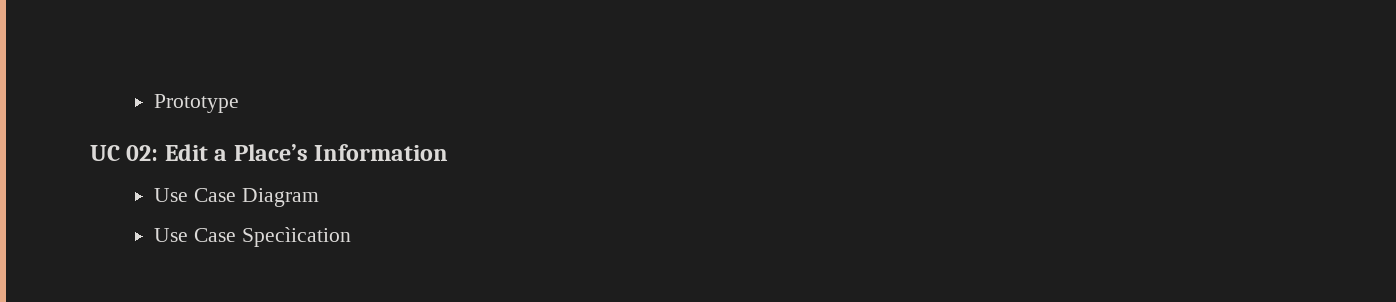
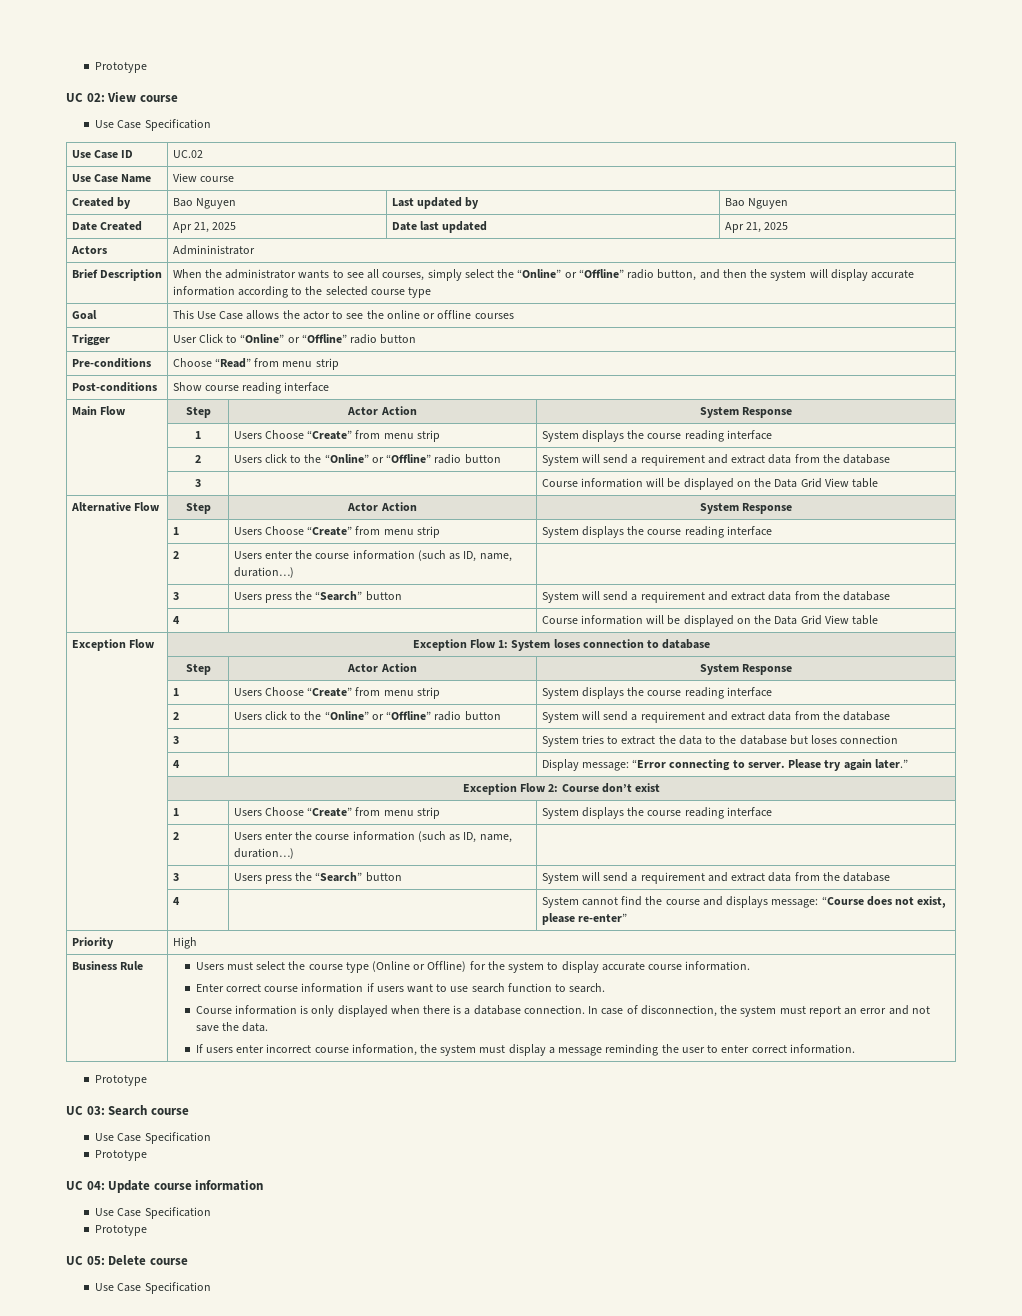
- UC 02: Edit a Place’s Information
- Use Case Diagram
- Use Case Specìication
+ UC 02: View course
+ Use Case Specification
+ Use Case ID | UC.02
+ Use Case Name | View course
+ Created by | Bao Nguyen | Last updated by | Bao Nguyen
+ Date Created | Apr 21, 2025 | Date last updated | Apr 21, 2025
+ Actors | Admininistrator
+ Brief Description | When the administrator wants to see all courses, simply select the “Online” or “Offline” radio button, and then the system will display accurate information according to the selected course type
+ Goal | This Use Case allows the actor to see the online or offline courses
+ Trigger | User Click to “Online” or “Offline” radio button
+ Pre-conditions | Choose “Read” from menu strip
+ Post-conditions | Show course reading interface
+ Main Flow | Step | Actor Action | System Response
+ | 1 | Users Choose “Create” from menu strip | System displays the course reading interface
+ | 2 | Users click to the “Online” or “Offline” radio button | System will send a requirement and extract data from the database
+ | 3 | | Course information will be displayed on the Data Grid View table
+ Alternative Flow | Step | Actor Action | System Response
+ | 1 | Users Choose “Create” from menu strip | System displays the course reading interface
+ | 2 | Users enter the course information (such as ID, name, duration…) |
+ | 3 | Users press the “Search” button | System will send a requirement and extract data from the database
+ | 4 | | Course information will be displayed on the Data Grid View table
+ Exception Flow | Exception Flow 1: System loses connection to database
+ | Step | Actor Action | System Response
+ | 1 | Users Choose “Create” from menu strip | System displays the course reading interface
+ | 2 | Users click to the “Online” or “Offline” radio button | System will send a requirement and extract data from the database
+ | 3 | | System tries to extract the data to the database but loses connection
+ | 4 | | Display message: “Error connecting to server. Please try again later.”
+ | Exception Flow 2: Course don’t exist
+ | 1 | Users Choose “Create” from menu strip | System displays the course reading interface
+ | 2 | Users enter the course information (such as ID, name, duration…) |
+ | 3 | Users press the “Search” button | System will send a requirement and extract data from the database
+ | 4 | | System cannot find the course and displays message: “Course does not exist, please re-enter”
+ Priority | High
+ Business Rule | Users must select the course type (Online or Offline) for the system to display accurate course information.
+ Enter correct course information if users want to use search function to search.
+ Course information is only displayed when there is a database connection. In case of disconnection, the system must report an error and not save the data.
+ If users enter incorrect course information, the system must display a message reminding the user to enter correct information.
+ Prototype
+ UC 03: Search course
+ Use Case Specification
+ Prototype
+ UC 04: Update course information
+ Use Case Specification
+ Prototype
+ UC 05: Delete course
+ Use Case Specification

